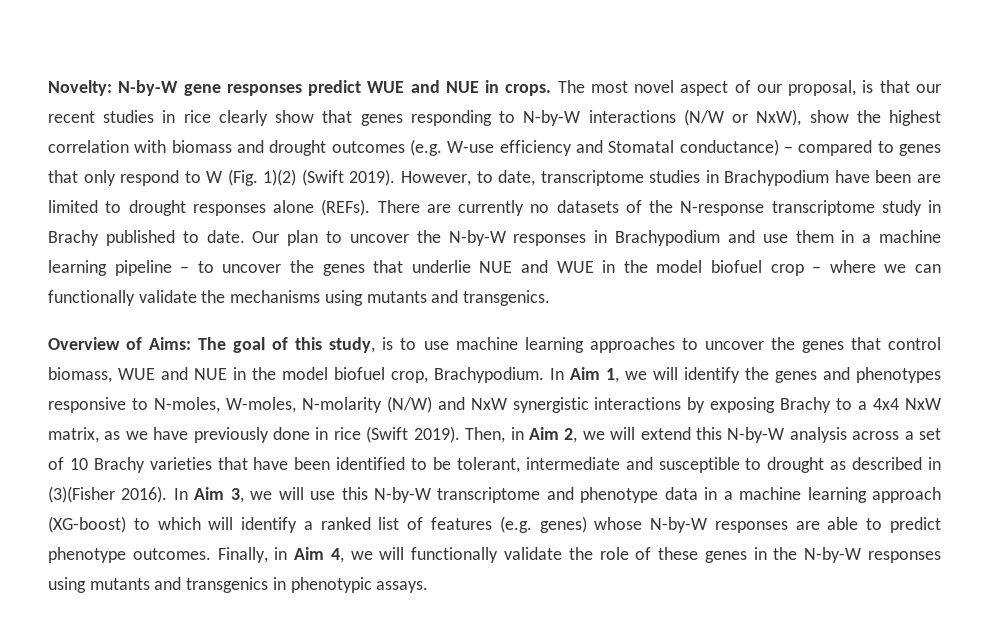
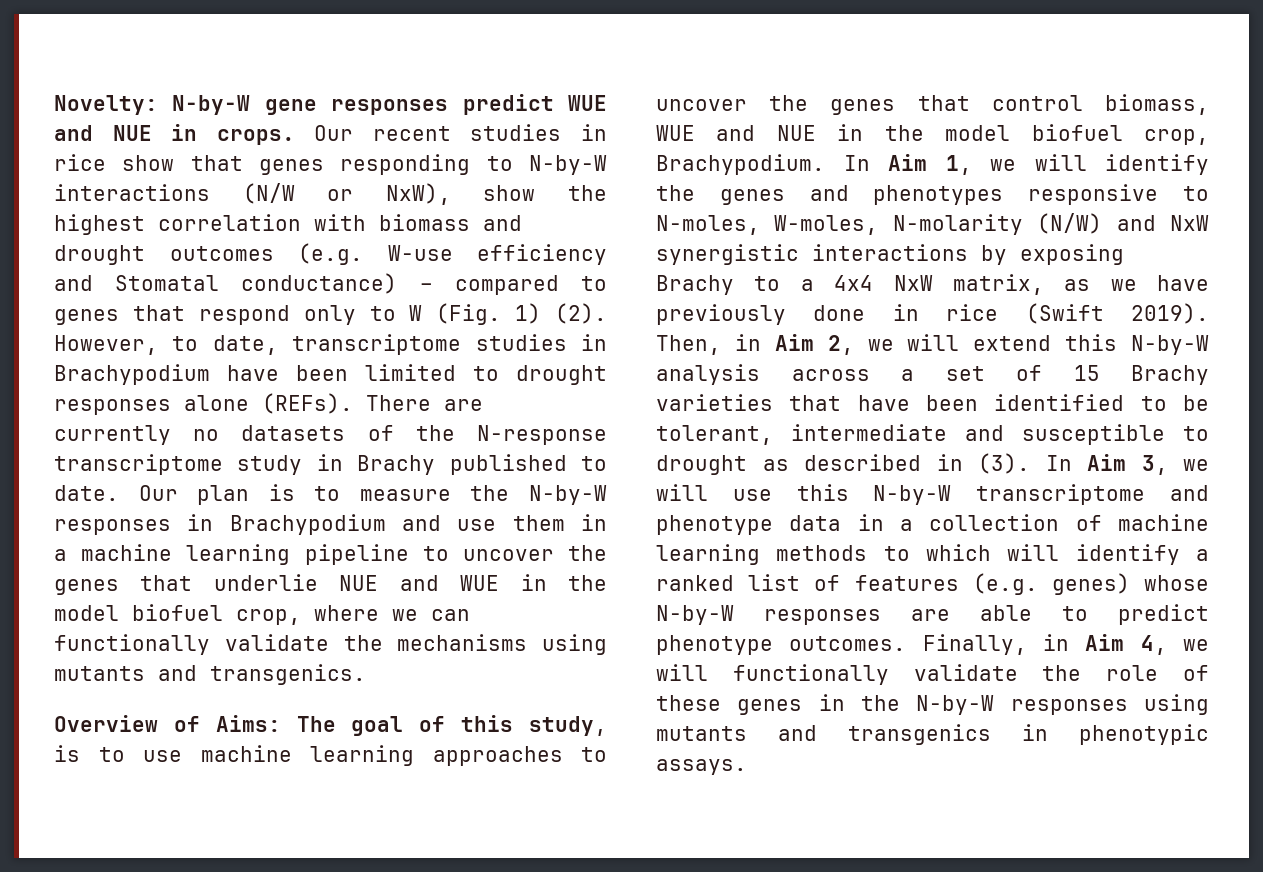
- The most novel aspect of our proposal, is that our recent studies in rice clearly show that genes responding to N-by-W interactions (N/W or NxW), show the highest correlation with biomass and drought outcomes (e.g. W-use efficiency and Stomatal conductance) – compared to genes that only respond to W (Fig. 1)(2) (Swift 2019).
+ Our recent studies in rice show that genes responding to N-by-W interactions (N/W or NxW), show the highest correlation with biomass and drought outcomes (e.g. W-use efficiency and Stomatal conductance) – compared to genes that respond only to W (Fig. 1) (2).
- However, to date, transcriptome studies in Brachypodium have been are limited to drought responses alone (REFs).
+ However, to date, transcriptome studies in Brachypodium have been limited to drought responses alone (REFs).
- Our plan to uncover the N-by-W responses in Brachypodium and use them in a machine learning pipeline – to uncover the genes that underlie NUE and WUE in the model biofuel crop – where we can functionally validate the mechanisms using mutants and transgenics.
+ Our plan is to measure the N-by-W responses in Brachypodium and use them in a machine learning pipeline to uncover the genes that underlie NUE and WUE in the model biofuel crop, where we can functionally validate the mechanisms using mutants and transgenics.
- Then, in Aim 2, we will extend this N-by-W analysis across a set of 10 Brachy varieties that have been identified to be tolerant, intermediate and susceptible to drought as described in (3)(Fisher 2016).
+ Then, in Aim 2, we will extend this N-by-W analysis across a set of 15 Brachy varieties that have been identified to be tolerant, intermediate and susceptible to drought as described in (3).
- In Aim 3, we will use this N-by-W transcriptome and phenotype data in a machine learning approach (XG-boost) to which will identify a ranked list of features (e.g. genes) whose N-by-W responses are able to predict phenotype outcomes.
+ In Aim 3, we will use this N-by-W transcriptome and phenotype data in a collection of machine learning methods to which will identify a ranked list of features (e.g. genes) whose N-by-W responses are able to predict phenotype outcomes.

